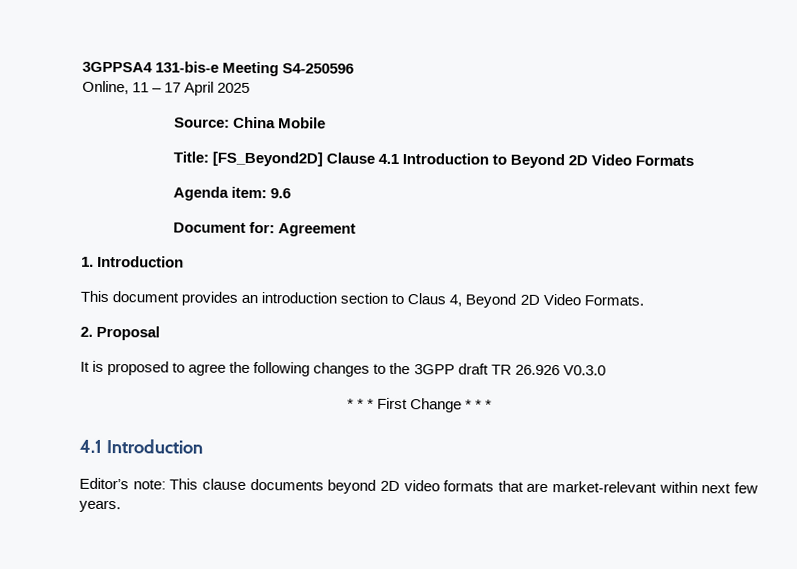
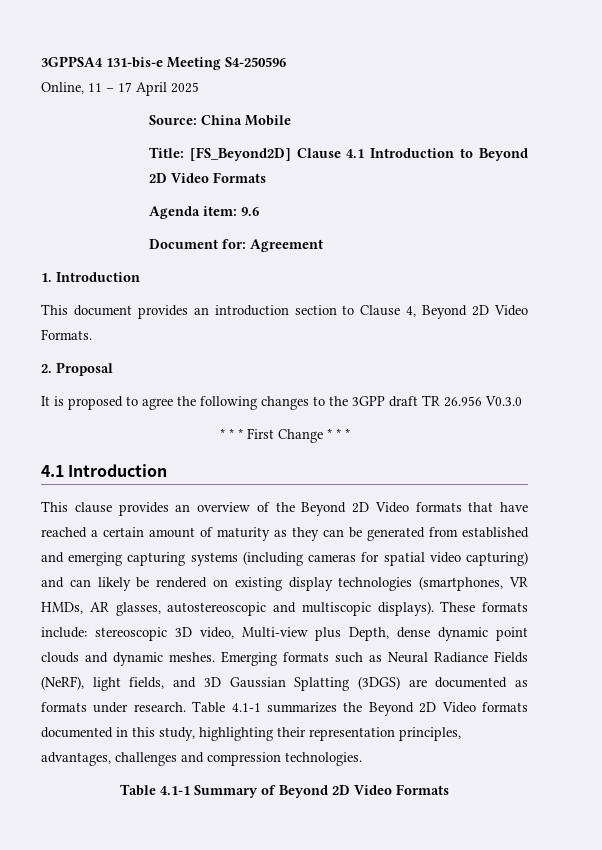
- This document provides an introduction section to Claus 4, Beyond 2D Video Formats.
+ This document provides an introduction section to Clause 4, Beyond 2D Video Formats.
- It is proposed to agree the following changes to the 3GPP draft TR 26.926 V0.3.0
+ It is proposed to agree the following changes to the 3GPP draft TR 26.956 V0.3.0
- Editor’s note: This clause documents beyond 2D video formats that are market-relevant within next few years.
+ This clause provides an overview of the Beyond 2D Video formats that have reached a certain amount of maturity as they can be generated from established and emerging capturing systems (including cameras for spatial video capturing) and can likely be rendered on existing display technologies (smartphones, VR HMDs, AR glasses, autostereoscopic and multiscopic displays). These formats include: stereoscopic 3D video, Multi-view plus Depth, dense dynamic point clouds and dynamic meshes. Emerging formats such as Neural Radiance Fields (NeRF), light fields, and 3D Gaussian Splatting (3DGS) are documented as formats under research. Table 4.1-1 summarizes the Beyond 2D Video formats documented in this study, highlighting their representation principles, advantages, challenges and compression technologies.
+ Table 4.1-1 Summary of Beyond 2D Video Formats

